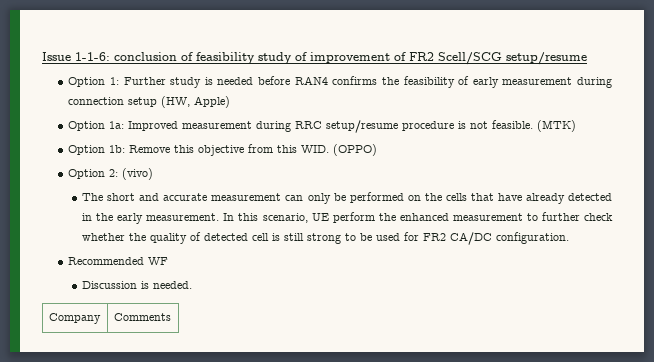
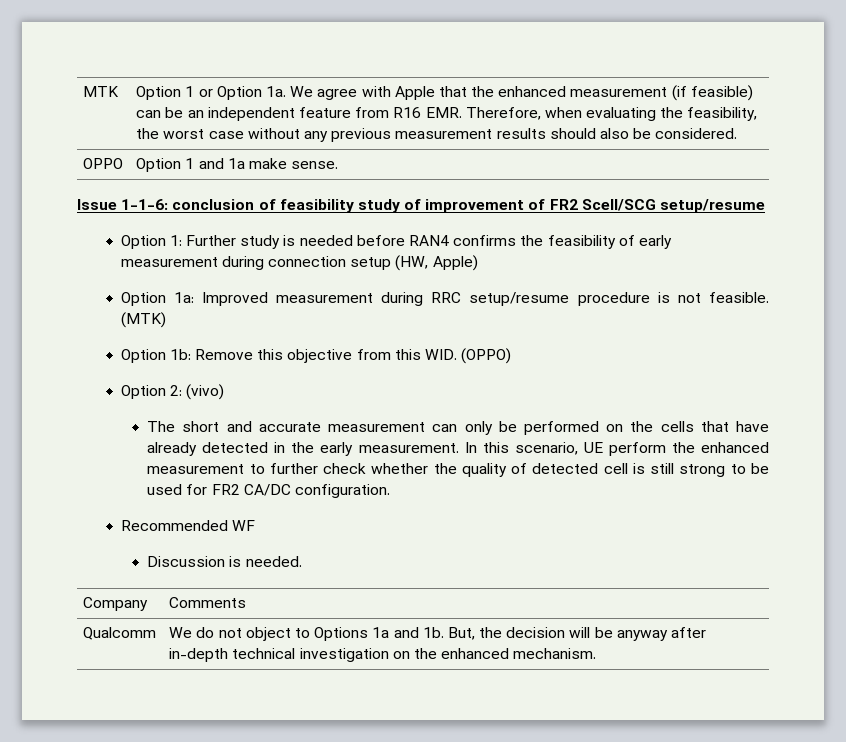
+ MTK | Option 1 or Option 1a. We agree with Apple that the enhanced measurement (if feasible) can be an independent feature from R16 EMR. Therefore, when evaluating the feasibility, the worst case without any previous measurement results should also be considered.
+ OPPO | Option 1 and 1a make sense.
+ Qualcomm | We do not object to Options 1a and 1b. But, the decision will be anyway after in-depth technical investigation on the enhanced mechanism.

